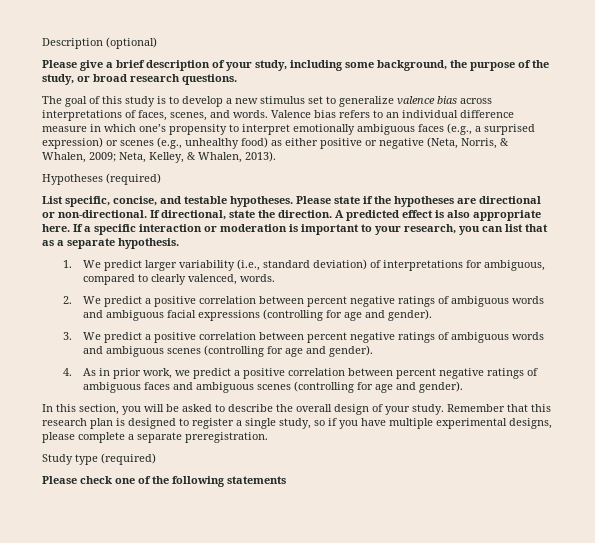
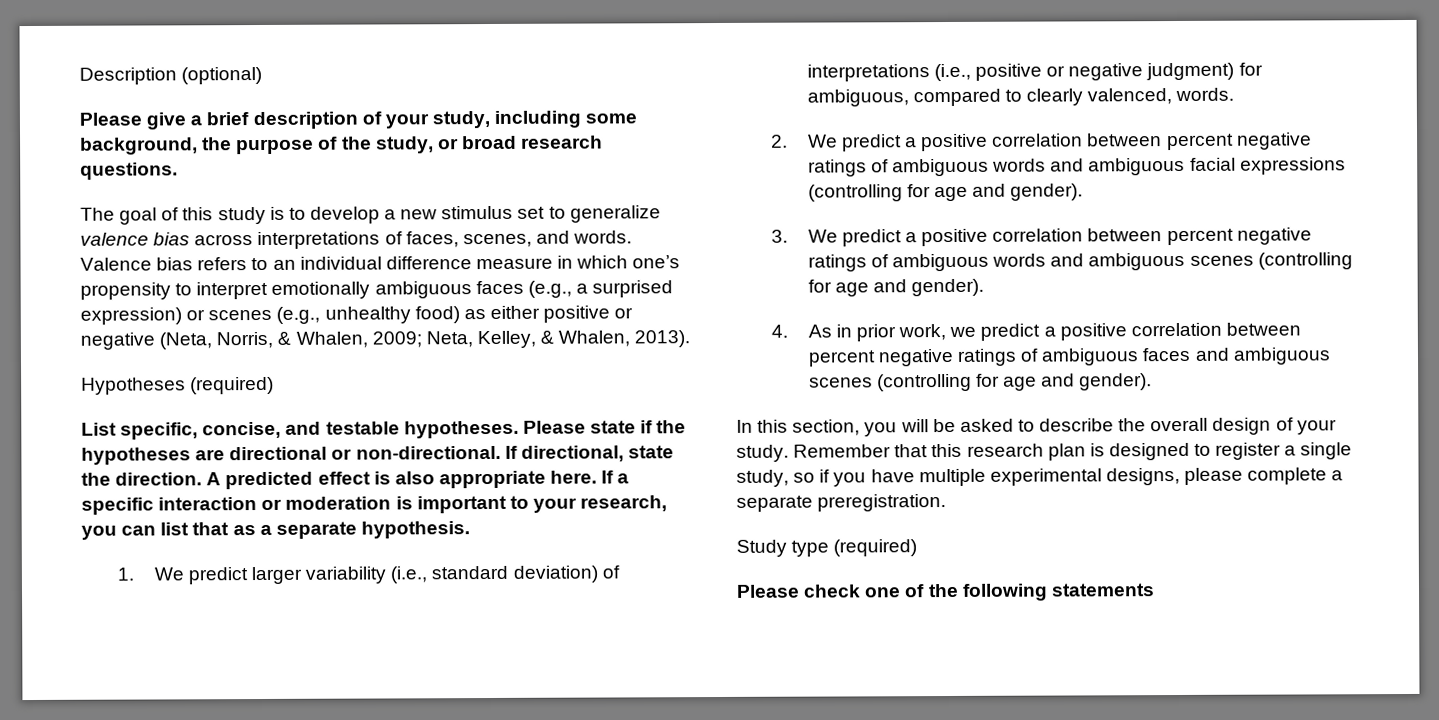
- 1. We predict larger variability (i.e., standard deviation) of interpretations for ambiguous, compared to clearly valenced, words.
+ 1. We predict larger variability (i.e., standard deviation) of interpretations (i.e., positive or negative judgment) for ambiguous, compared to clearly valenced, words.

